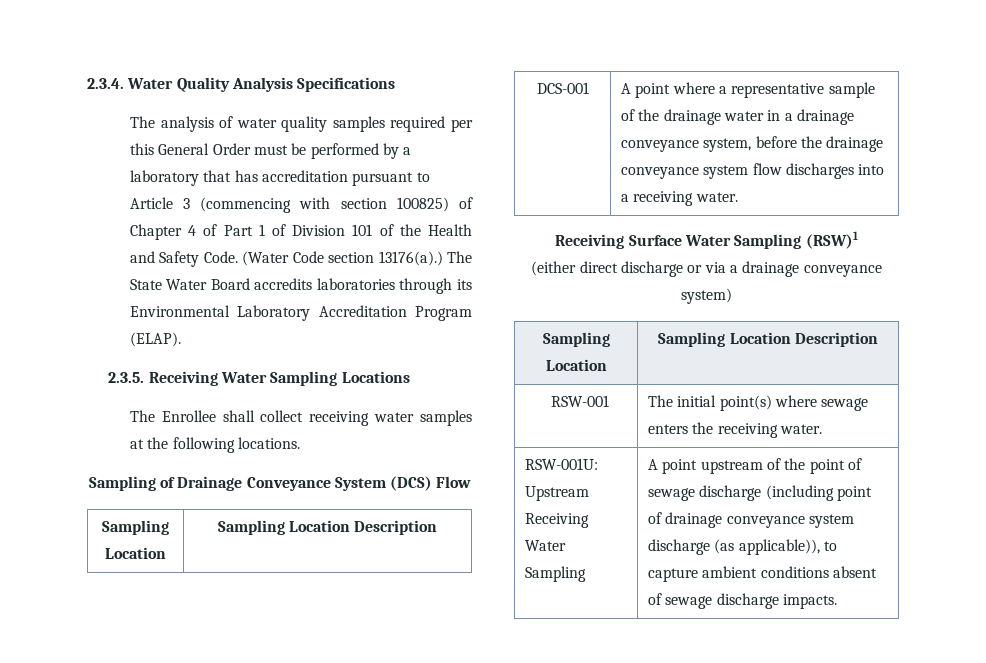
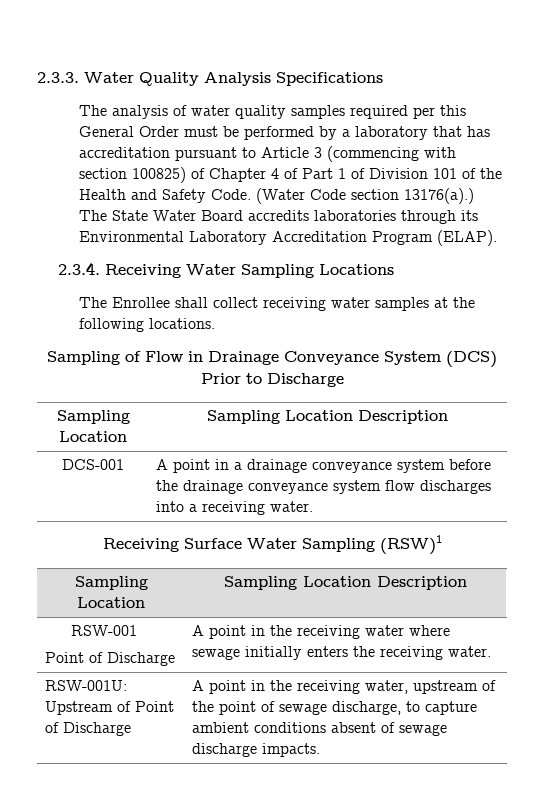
- 2.3.4. Water Quality Analysis Specifications
+ 2.3.3. Water Quality Analysis Specifications
- 2.3.5. Receiving Water Sampling Locations
+ 2.3.4. Receiving Water Sampling Locations
- Sampling of Drainage Conveyance System (DCS) Flow
+ Sampling of Flow in Drainage Conveyance System (DCS) Prior to Discharge
- DCS-001 | A point where a representative sample of the drainage water in a drainage conveyance system, before the drainage conveyance system flow discharges into a receiving water.
+ DCS-001 | A point in a drainage conveyance system before the drainage conveyance system flow discharges into a receiving water.
- (either direct discharge or via a drainage conveyance system)
- RSW-001 | The initial point(s) where sewage enters the receiving water.
+ RSW-001
+ Point of Discharge | A point in the receiving water where sewage initially enters the receiving water.
- RSW-001U: Upstream Receiving Water Sampling | A point upstream of the point of sewage discharge (including point of drainage conveyance system discharge (as applicable)), to capture ambient conditions absent of sewage discharge impacts.
+ RSW-001U: Upstream of Point of Discharge | A point in the receiving water, upstream of the point of sewage discharge, to capture ambient conditions absent of sewage discharge impacts.

